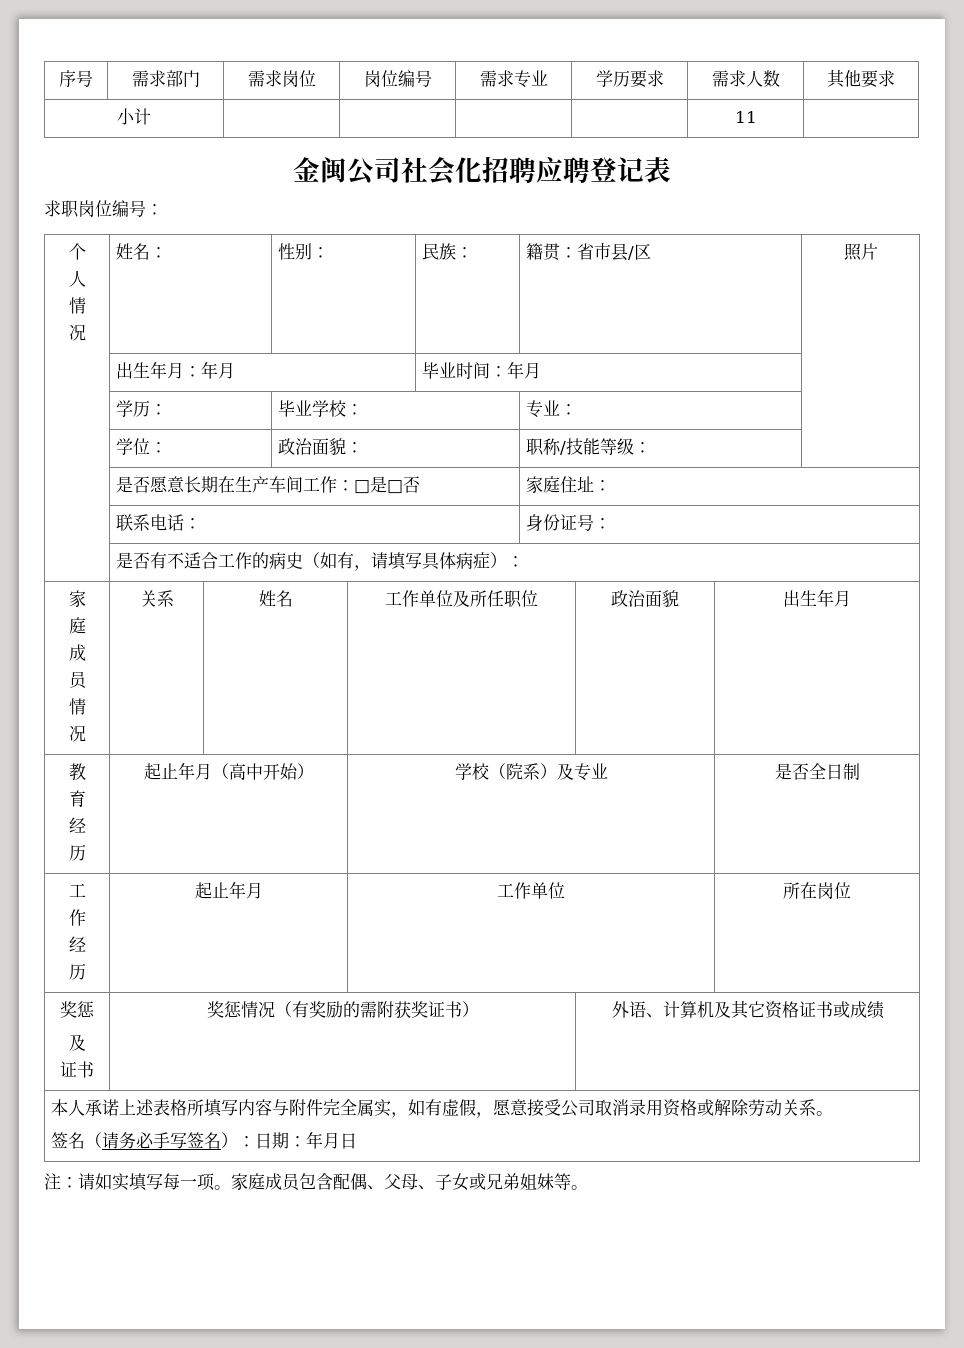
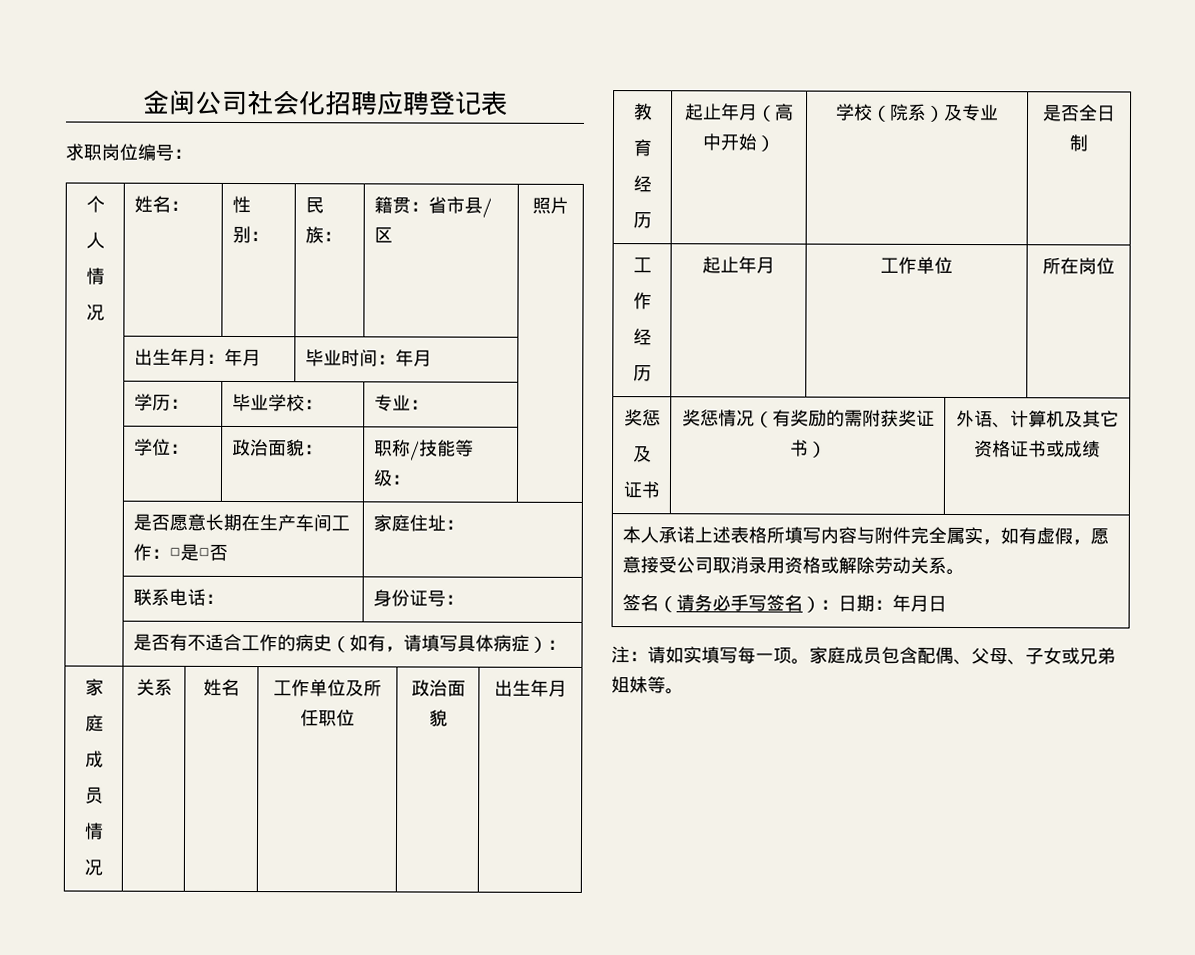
- 序号 | 需求部门 | 需求岗位 | 岗位编号 | 需求专业 | 学历要求 | 需求人数 | 其他要求
- 小计 | | | | | 11 |

